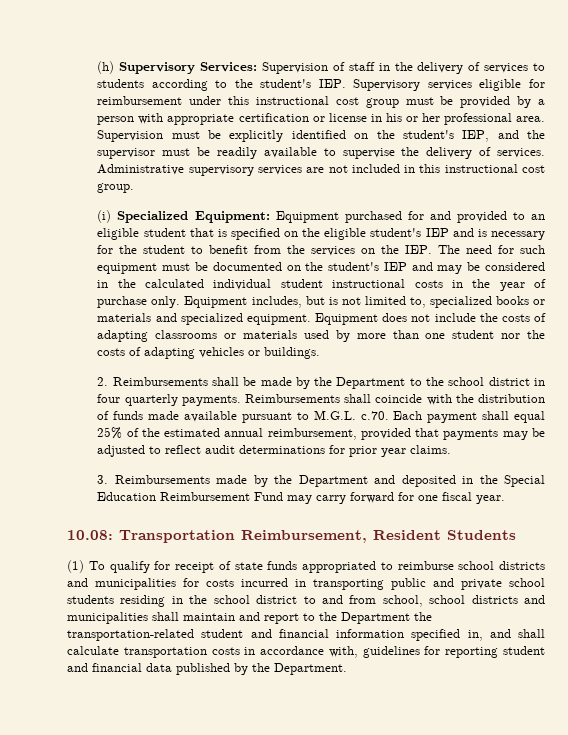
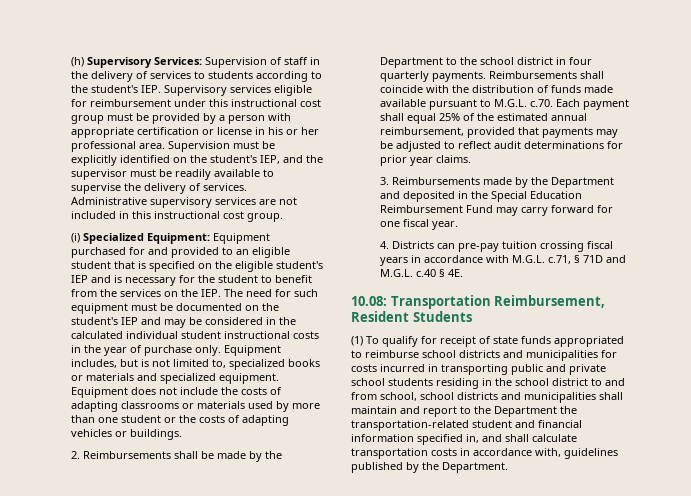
- Equipment does not include the costs of adapting classrooms or materials used by more than one student nor the costs of adapting vehicles or buildings.
+ Equipment does not include the costs of adapting classrooms or materials used by more than one student or the costs of adapting vehicles or buildings.
+ 4. Districts can pre-pay tuition crossing fiscal years in accordance with M.G.L. c.71, § 71D and M.G.L. c.40 § 4E.
- (1) To qualify for receipt of state funds appropriated to reimburse school districts and municipalities for costs incurred in transporting public and private school students residing in the school district to and from school, school districts and municipalities shall maintain and report to the Department the transportation-related student and financial information specified in, and shall calculate transportation costs in accordance with, guidelines for reporting student and financial data published by the Department.
+ (1) To qualify for receipt of state funds appropriated to reimburse school districts and municipalities for costs incurred in transporting public and private school students residing in the school district to and from school, school districts and municipalities shall maintain and report to the Department the transportation-related student and financial information specified in, and shall calculate transportation costs in accordance with, guidelines published by the Department.

